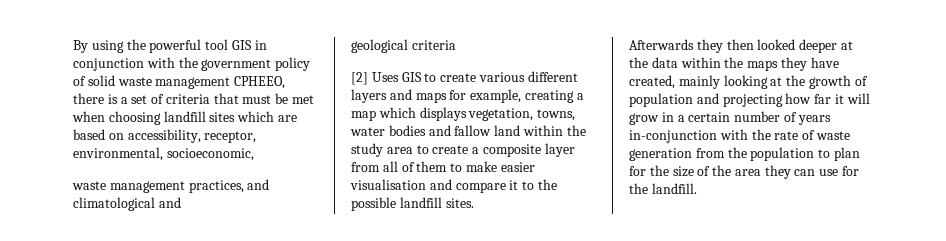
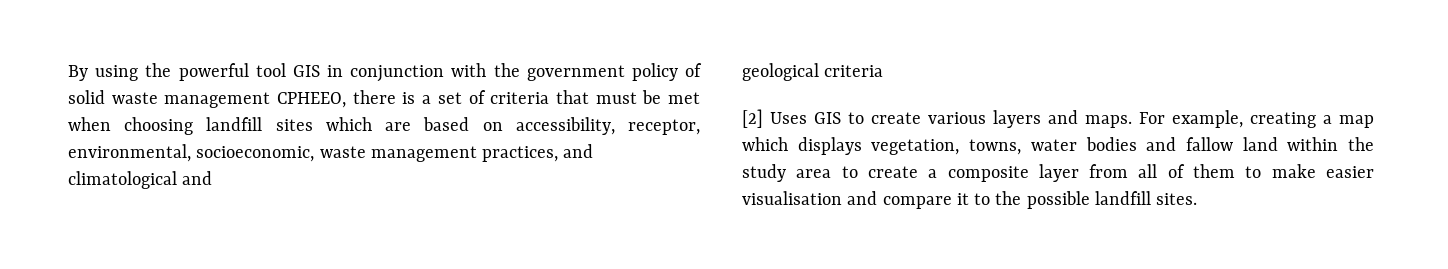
- By using the powerful tool GIS in conjunction with the government policy of solid waste management CPHEEO, there is a set of criteria that must be met when choosing landfill sites which are based on accessibility, receptor, environmental, socioeconomic,
- waste management practices, and climatological and
+ By using the powerful tool GIS in conjunction with the government policy of solid waste management CPHEEO, there is a set of criteria that must be met when choosing landfill sites which are based on accessibility, receptor, environmental, socioeconomic, waste management practices, and climatological and
- [2] Uses GIS to create various different layers and maps for example, creating a map which displays vegetation, towns, water bodies and fallow land within the study area to create a composite layer from all of them to make easier visualisation and compare it to the possible landfill sites.
+ [2] Uses GIS to create various layers and maps. For example, creating a map which displays vegetation, towns, water bodies and fallow land within the study area to create a composite layer from all of them to make easier visualisation and compare it to the possible landfill sites.
- Afterwards they then looked deeper at the data within the maps they have created, mainly looking at the growth of population and projecting how far it will grow in a certain number of years in-conjunction with the rate of waste generation from the population to plan for the size of the area they can use for the landfill.

